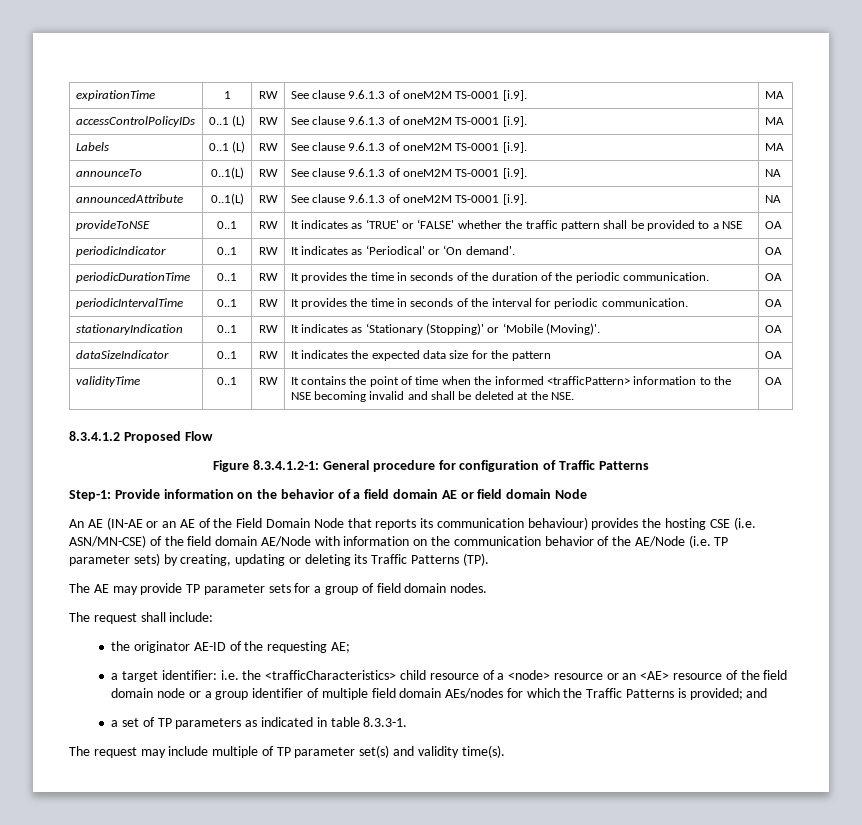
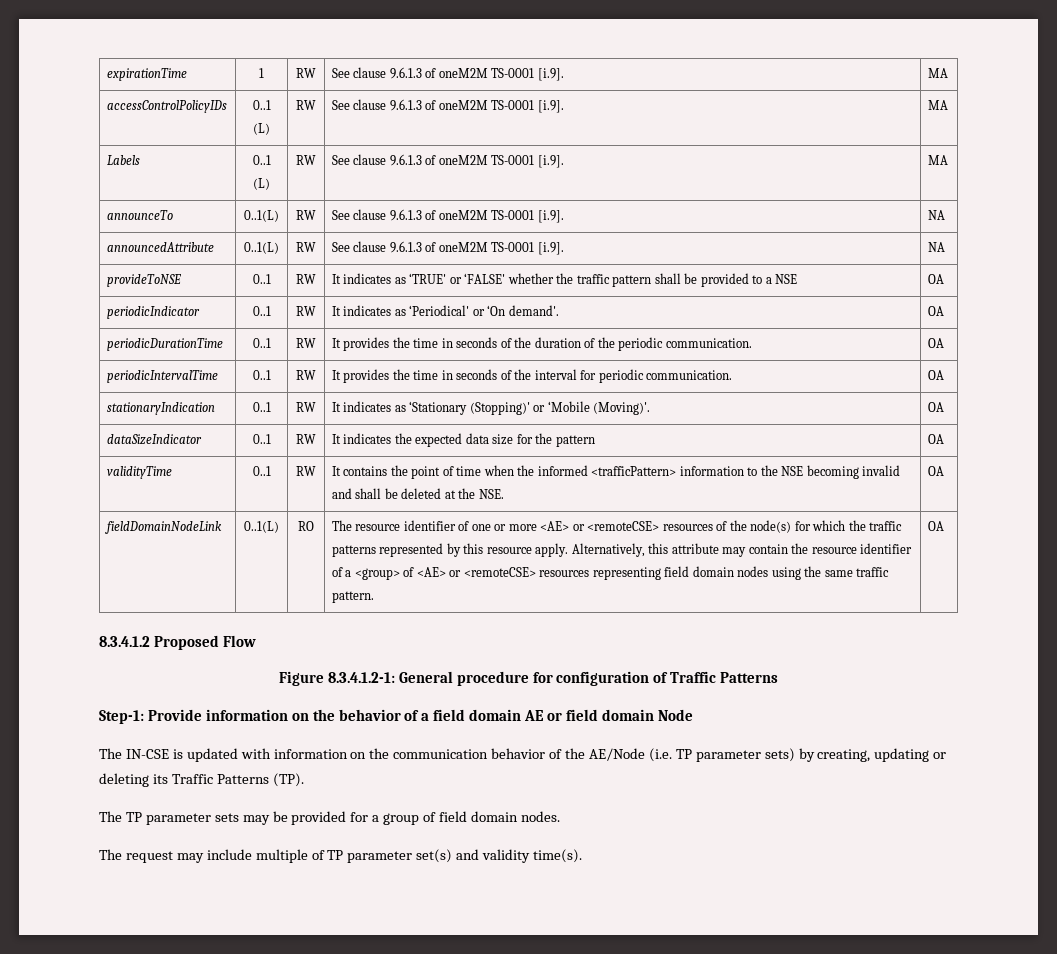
+ fieldDomainNodeLink | 0..1(L) | RO | The resource identifier of one or more <AE> or <remoteCSE> resources of the node(s) for which the traffic patterns represented by this resource apply. Alternatively, this attribute may contain the resource identifier of a <group> of <AE> or <remoteCSE> resources representing field domain nodes using the same traffic pattern. | OA
- An AE (IN-AE or an AE of the Field Domain Node that reports its communication behaviour) provides the hosting CSE (i.e. ASN/MN-CSE) of the field domain AE/Node with information on the communication behavior of the AE/Node (i.e. TP parameter sets) by creating, updating or deleting its Traffic Patterns (TP).
+ The IN-CSE is updated with information on the communication behavior of the AE/Node (i.e. TP parameter sets) by creating, updating or deleting its Traffic Patterns (TP).
- The AE may provide TP parameter sets for a group of field domain nodes.
+ The TP parameter sets may be provided for a group of field domain nodes.
- The request shall include:
- the originator AE-ID of the requesting AE;
- a target identifier: i.e. the <trafficCharacteristics> child resource of a <node> resource or an <AE> resource of the field domain node or a group identifier of multiple field domain AEs/nodes for which the Traffic Patterns is provided; and
- a set of TP parameters as indicated in table 8.3.3-1.

